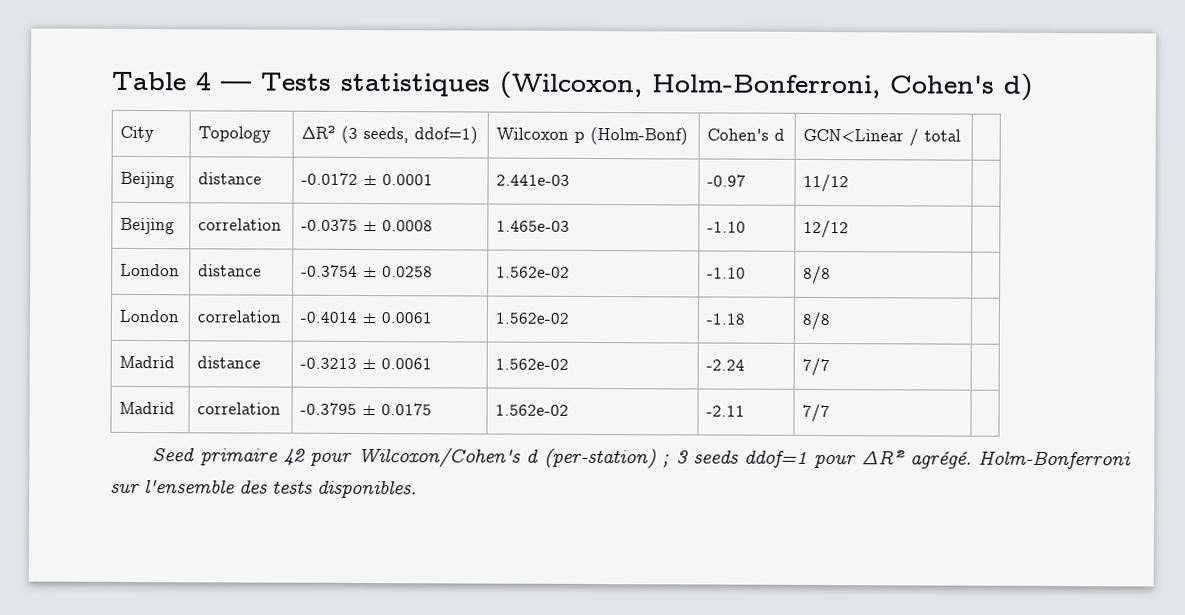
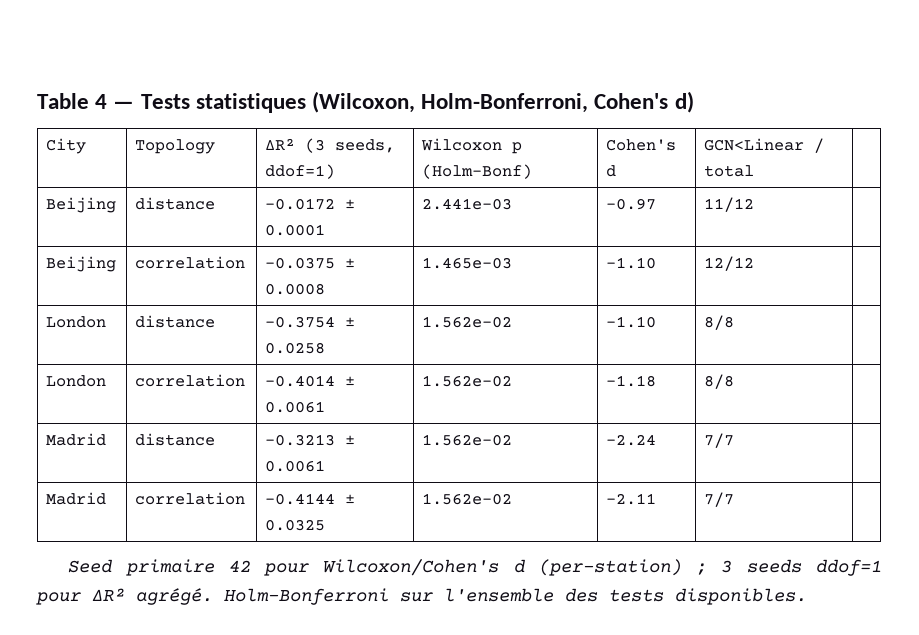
- Madrid | correlation | -0.3795 ± 0.0175 | 1.562e-02 | -2.11 | 7/7 |
+ Madrid | correlation | -0.4144 ± 0.0325 | 1.562e-02 | -2.11 | 7/7 |

